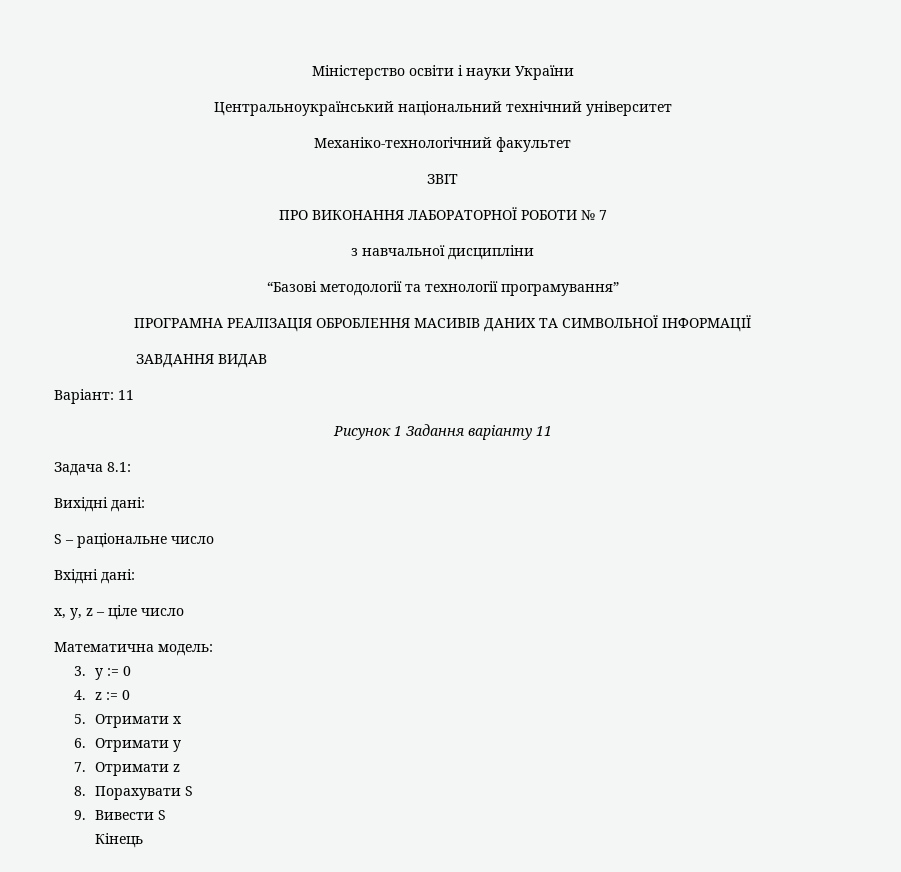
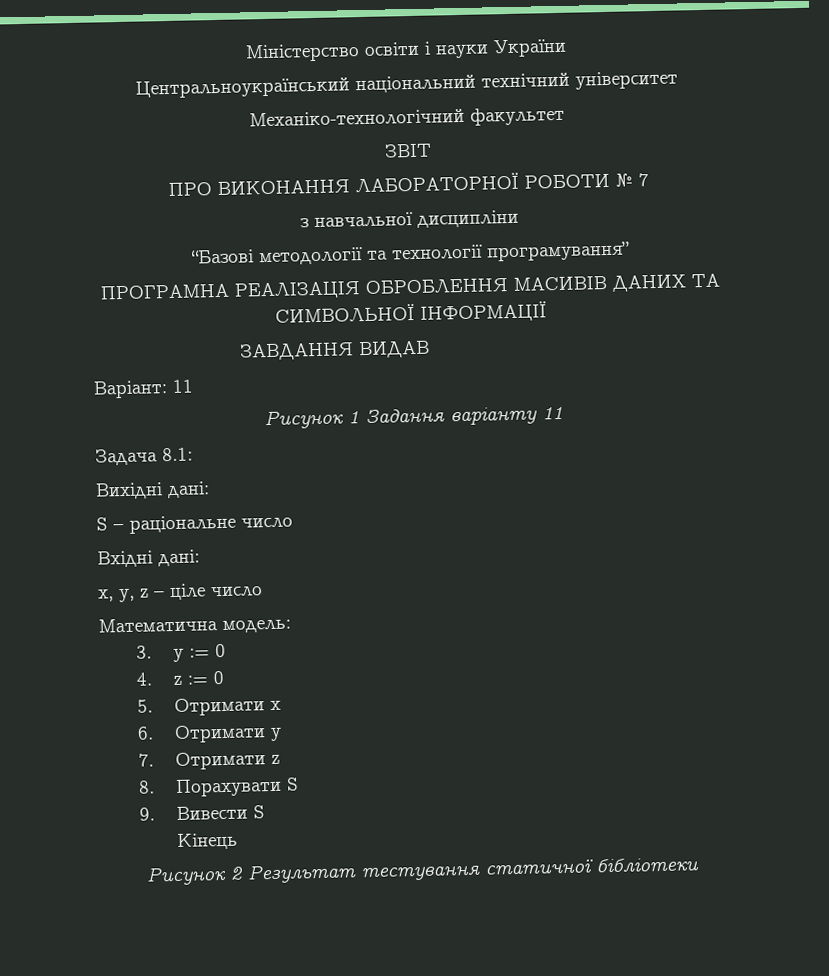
+ Рисунок 2 Результат тестування статичної бібліотеки

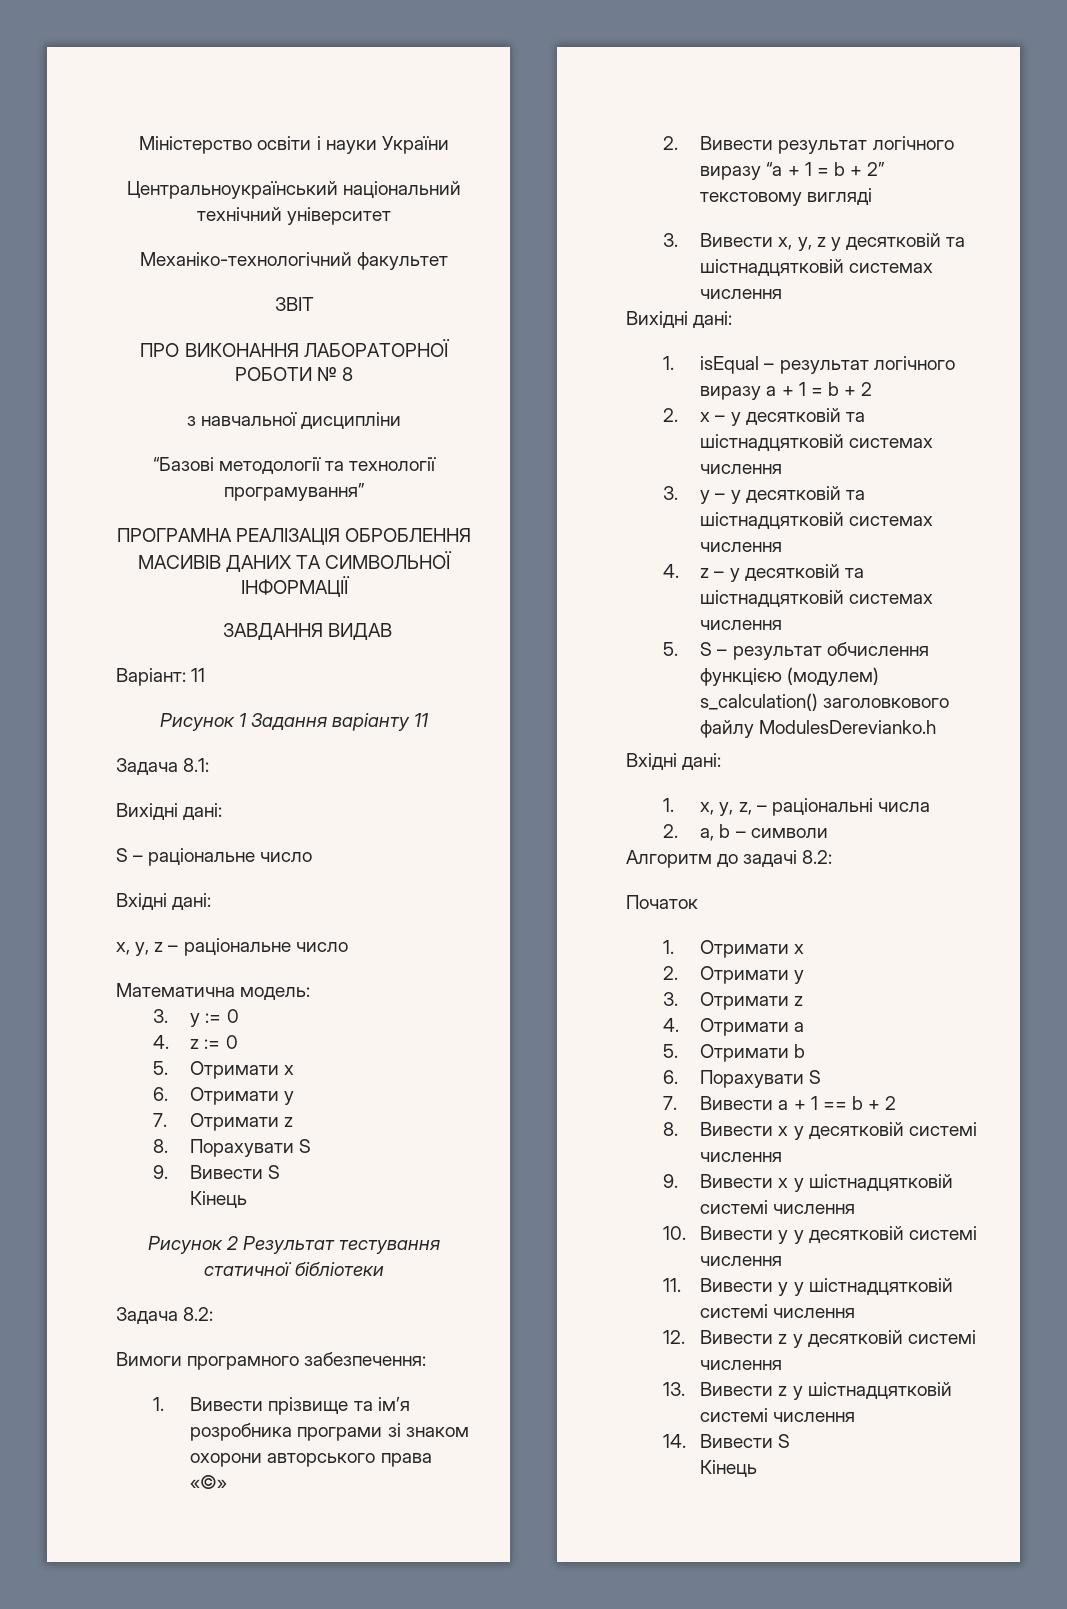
- ПРО ВИКОНАННЯ ЛАБОРАТОРНОЇ РОБОТИ № 7
+ ПРО ВИКОНАННЯ ЛАБОРАТОРНОЇ РОБОТИ № 8
- x, y, z – ціле число
+ x, y, z – раціональне число
+ Задача 8.2:
+ Вимоги програмного забезпечення:
+ 1. Вивести прізвище та ім’я розробника програми зі знаком охорони авторського права «©»
+ 2. Вивести результат логічного виразу “a + 1 = b + 2” текстовому вигляді
+ 3. Вивести x, y, z у десятковій та шістнадцятковій системах числення
+ Вихідні дані:
+ 1. isEqual – результат логічного виразу a + 1 = b + 2
+ 2. x – у десятковій та шістнадцятковій системах числення
+ 3. y – у десятковій та шістнадцятковій системах числення
+ 4. z – у десятковій та шістнадцятковій системах числення
+ 5. S – результат обчислення функцією (модулем) s_calculation() заголовкового файлу ModulesDerevianko.h
+ Вхідні дані:
+ 1. x, y, z, – раціональні числа
+ 2. a, b – символи
+ Алгоритм до задачі 8.2:
+ Початок
+ 1. Отримати x
+ 2. Отримати y
+ 3. Отримати z
+ 4. Отримати a
+ 5. Отримати b
+ 6. Порахувати S
+ 7. Вивести a + 1 == b + 2
+ 8. Вивести x у десятковій системі числення
+ 9. Вивести x у шістнадцятковій системі числення
+ 10. Вивести y у десятковій системі числення
+ 11. Вивести y у шістнадцятковій системі числення
+ 12. Вивести z y десятковій системі числення
+ 13. Вивести z у шістнадцятковій системі числення
+ 14. Вивести S
+ Кінець

